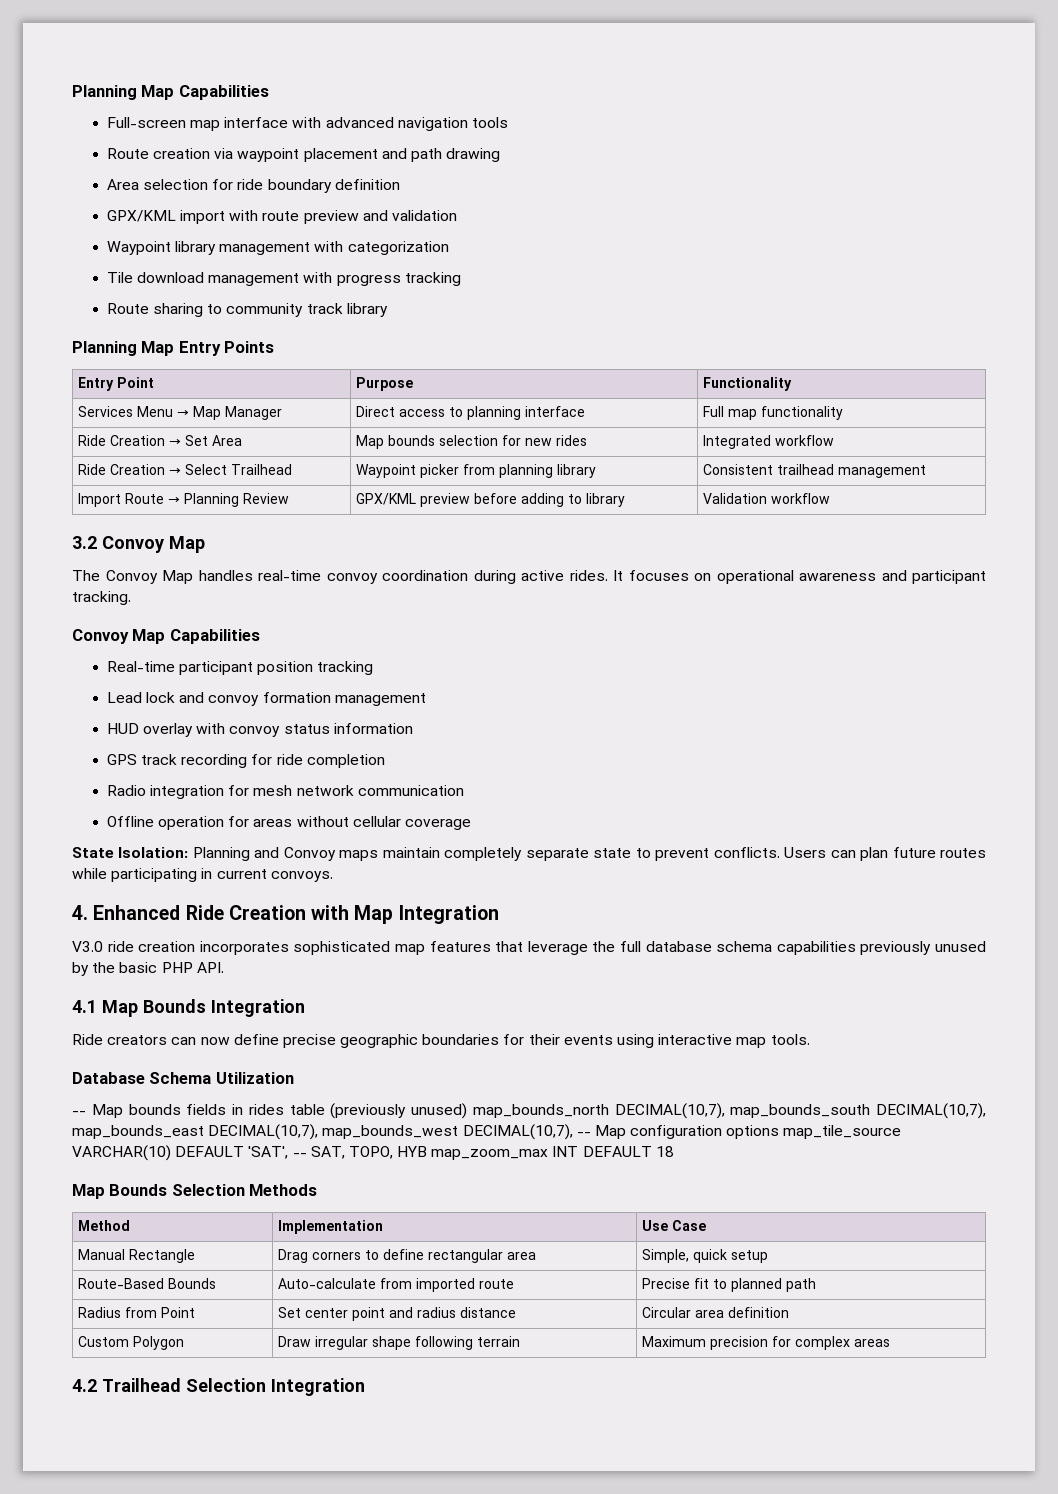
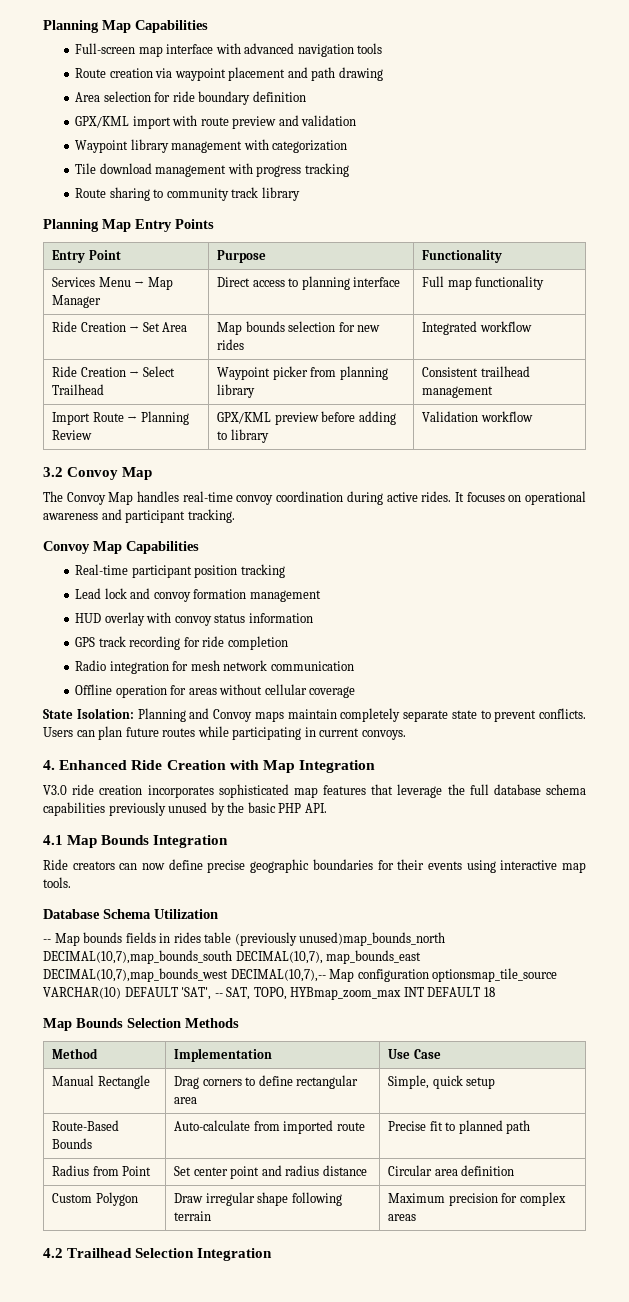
- -- Map bounds fields in rides table (previously unused) map_bounds_north DECIMAL(10,7), map_bounds_south DECIMAL(10,7), map_bounds_east DECIMAL(10,7), map_bounds_west DECIMAL(10,7), -- Map configuration options map_tile_source VARCHAR(10) DEFAULT 'SAT', -- SAT, TOPO, HYB map_zoom_max INT DEFAULT 18
+ -- Map bounds fields in rides table (previously unused)map_bounds_north DECIMAL(10,7),map_bounds_south DECIMAL(10,7), map_bounds_east DECIMAL(10,7),map_bounds_west DECIMAL(10,7),-- Map configuration optionsmap_tile_source VARCHAR(10) DEFAULT 'SAT', -- SAT, TOPO, HYBmap_zoom_max INT DEFAULT 18

